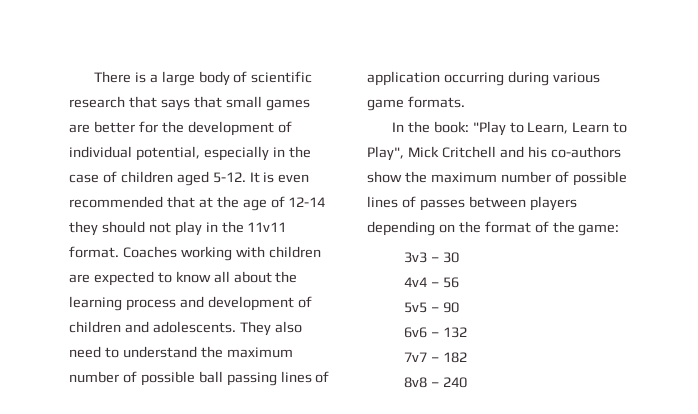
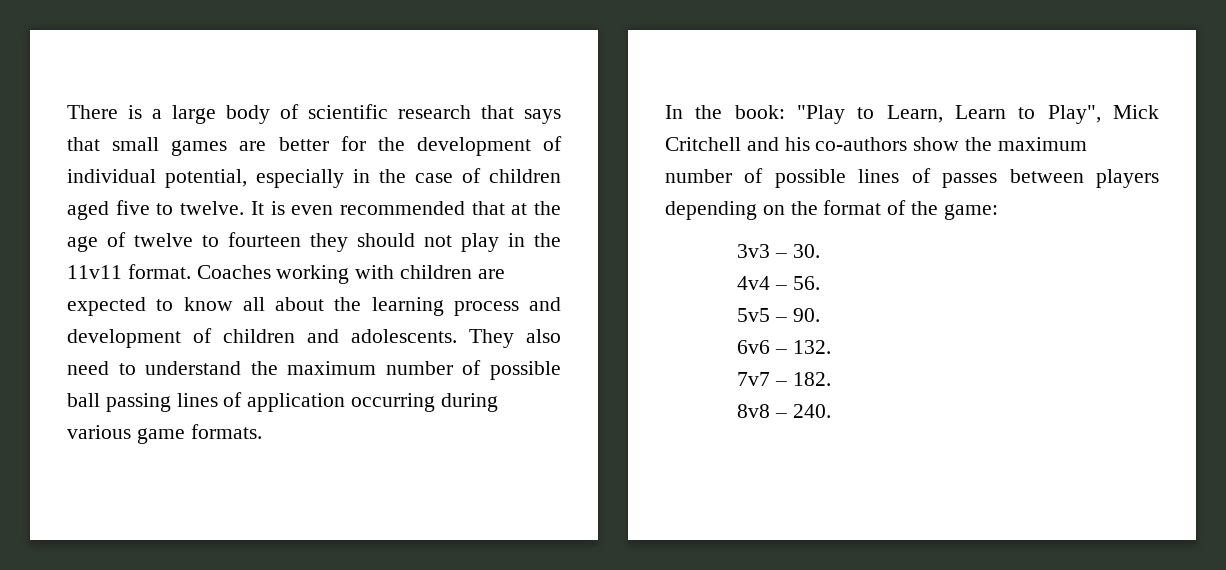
- There is a large body of scientific research that says that small games are better for the development of individual potential, especially in the case of children aged 5-12.
+ There is a large body of scientific research that says that small games are better for the development of individual potential, especially in the case of children aged five to twelve.
- It is even recommended that at the age of 12-14 they should not play in the 11v11 format.
+ It is even recommended that at the age of twelve to fourteen they should not play in the 11v11 format.
- 3v3 – 30
+ 3v3 – 30.
- 4v4 – 56
+ 4v4 – 56.
- 5v5 – 90
+ 5v5 – 90.
- 6v6 – 132
+ 6v6 – 132.
- 7v7 – 182
+ 7v7 – 182.
- 8v8 – 240
+ 8v8 – 240.

